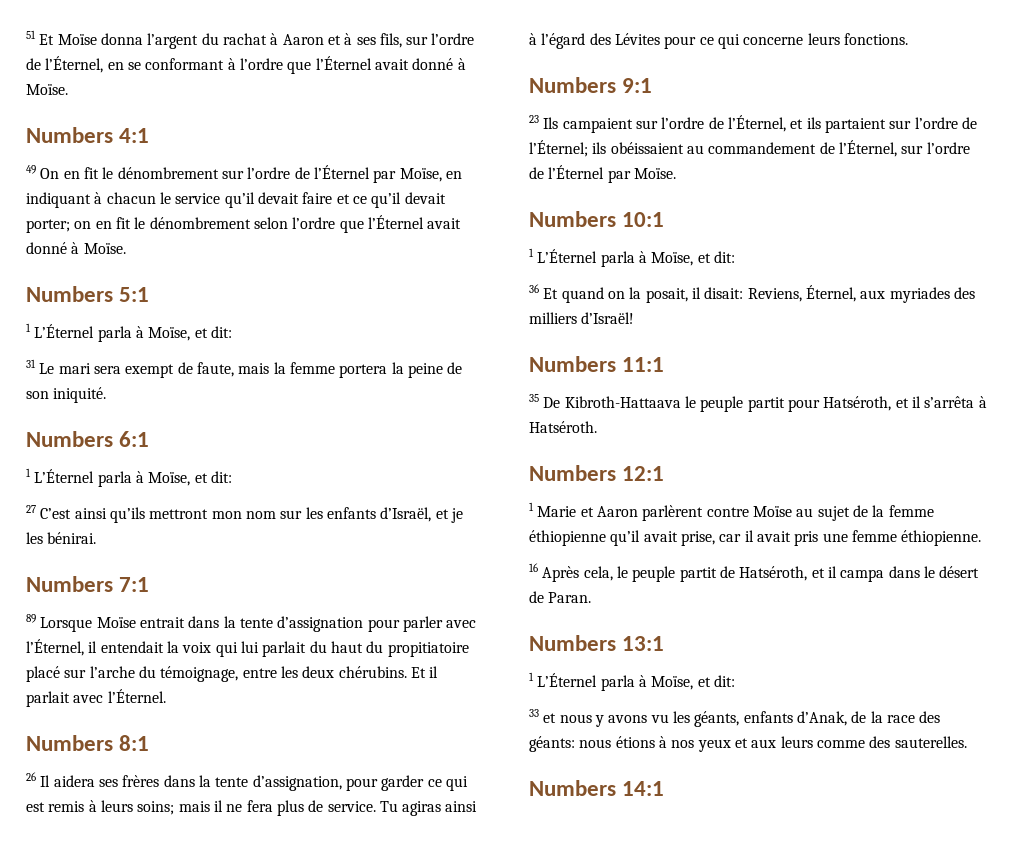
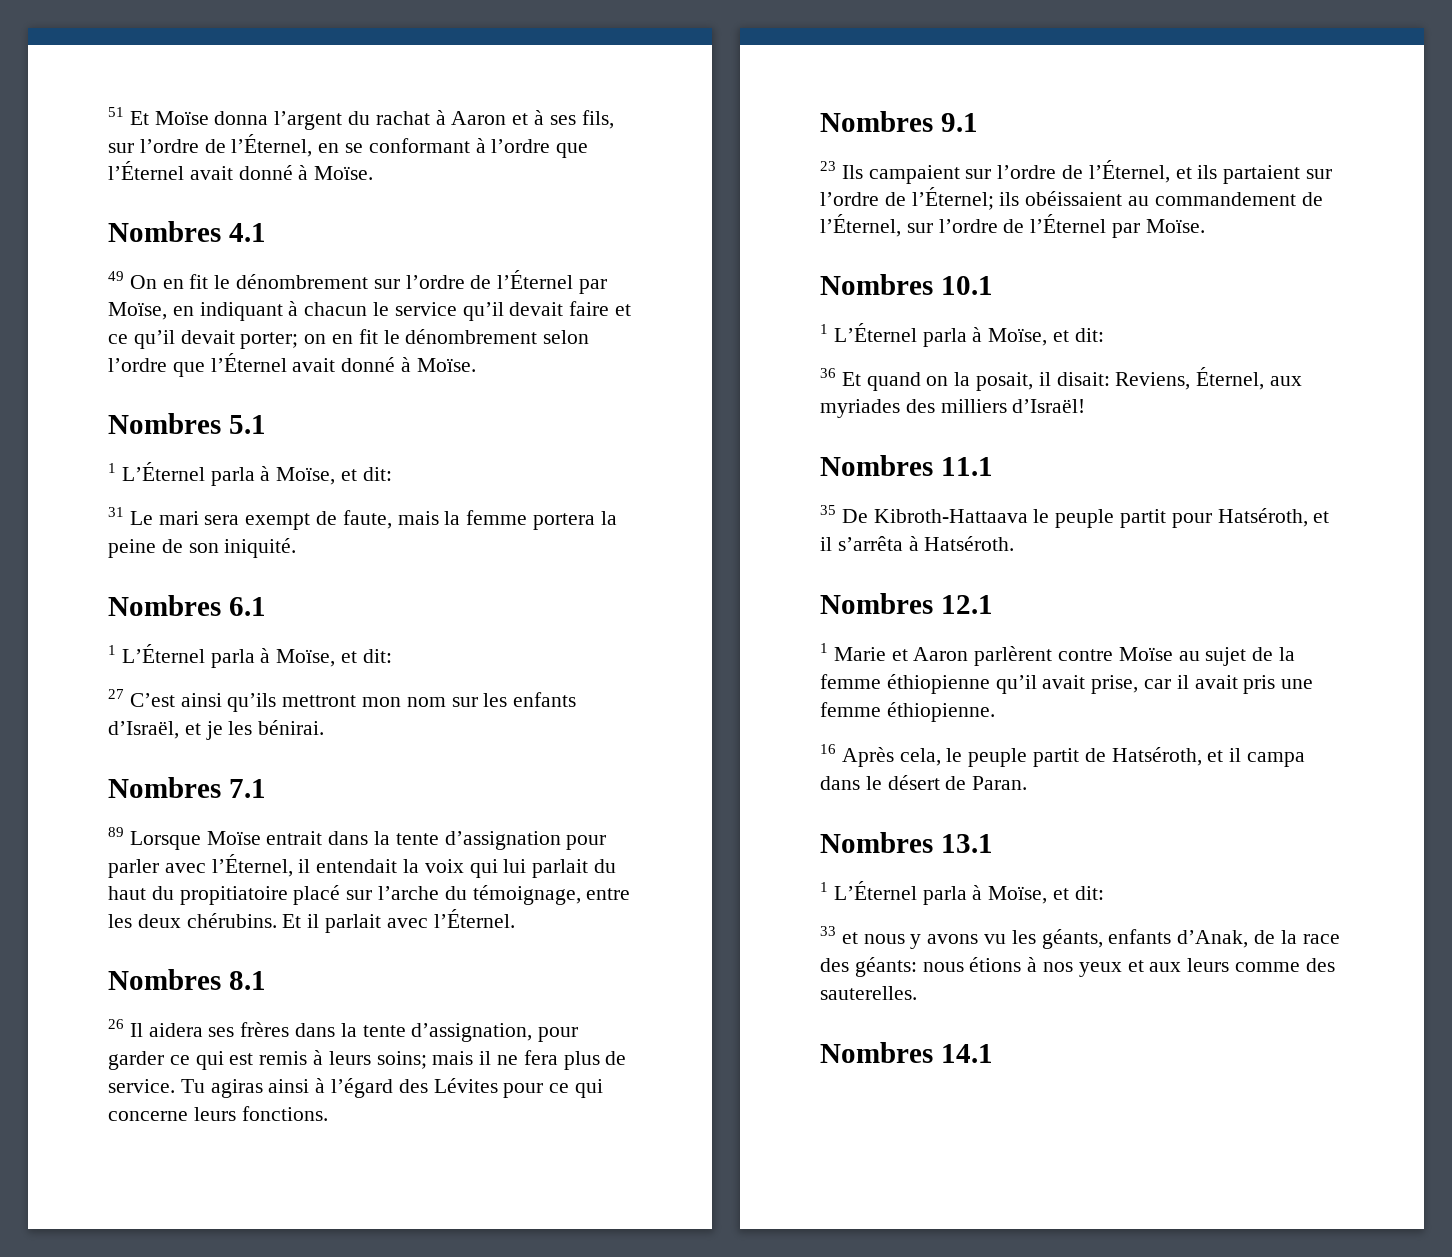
- Numbers 4:1
+ Nombres 4.1
- Numbers 5:1
+ Nombres 5.1
- Numbers 6:1
+ Nombres 6.1
- Numbers 7:1
+ Nombres 7.1
- Numbers 8:1
+ Nombres 8.1
- Numbers 9:1
+ Nombres 9.1
- Numbers 10:1
+ Nombres 10.1
- Numbers 11:1
+ Nombres 11.1
- Numbers 12:1
+ Nombres 12.1
- Numbers 13:1
+ Nombres 13.1
- Numbers 14:1
+ Nombres 14.1

